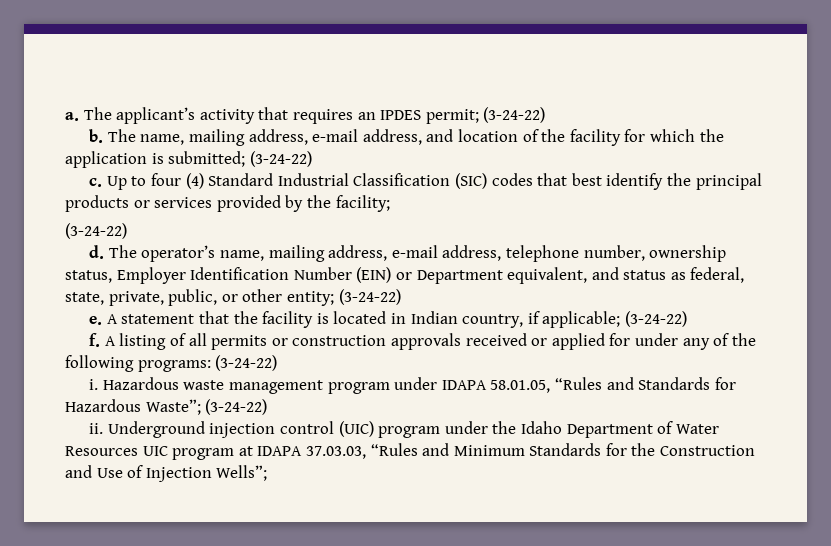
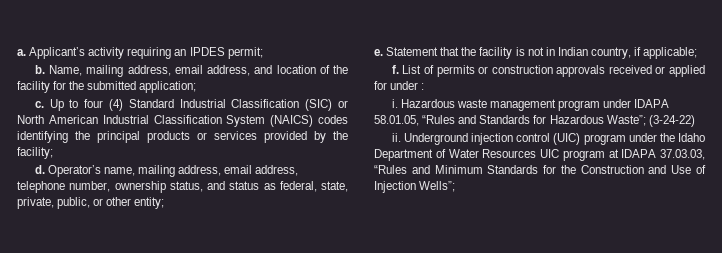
- The applicant’s activity that requires an IPDES permit; (3-24-22)
+ Applicant’s activity requiring an IPDES permit;
- The name, mailing address, e-mail address, and location of the facility for which the application is submitted; (3-24-22)
+ Name, mailing address, email address, and location of the facility for the submitted application;
- Up to four (4) Standard Industrial Classification (SIC) codes that best identify the principal products or services provided by the facility;
- (3-24-22)
+ Up to four (4) Standard Industrial Classification (SIC) or North American Industrial Classification System (NAICS) codes identifying the principal products or services provided by the facility;
- The operator’s name, mailing address, e-mail address, telephone number, ownership status, Employer Identification Number (EIN) or Department equivalent, and status as federal, state, private, public, or other entity; (3-24-22)
+ Operator’s name, mailing address, email address, telephone number, ownership status, and status as federal, state, private, public, or other entity;
- A statement that the facility is located in Indian country, if applicable; (3-24-22)
+ Statement that the facility is not in Indian country, if applicable;
- A listing of all permits or construction approvals received or applied for under any of the following programs: (3-24-22)
+ List of permits or construction approvals received or applied for under :

